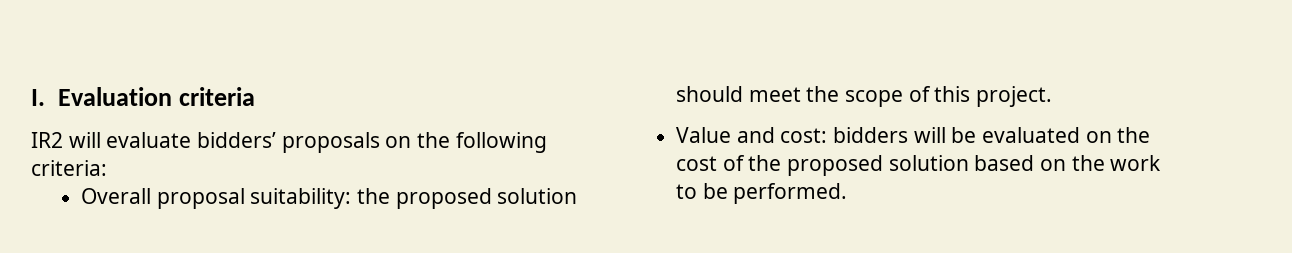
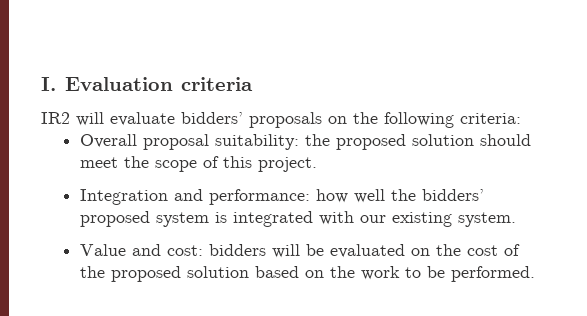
+ Integration and performance: how well the bidders’ proposed system is integrated with our existing system.

